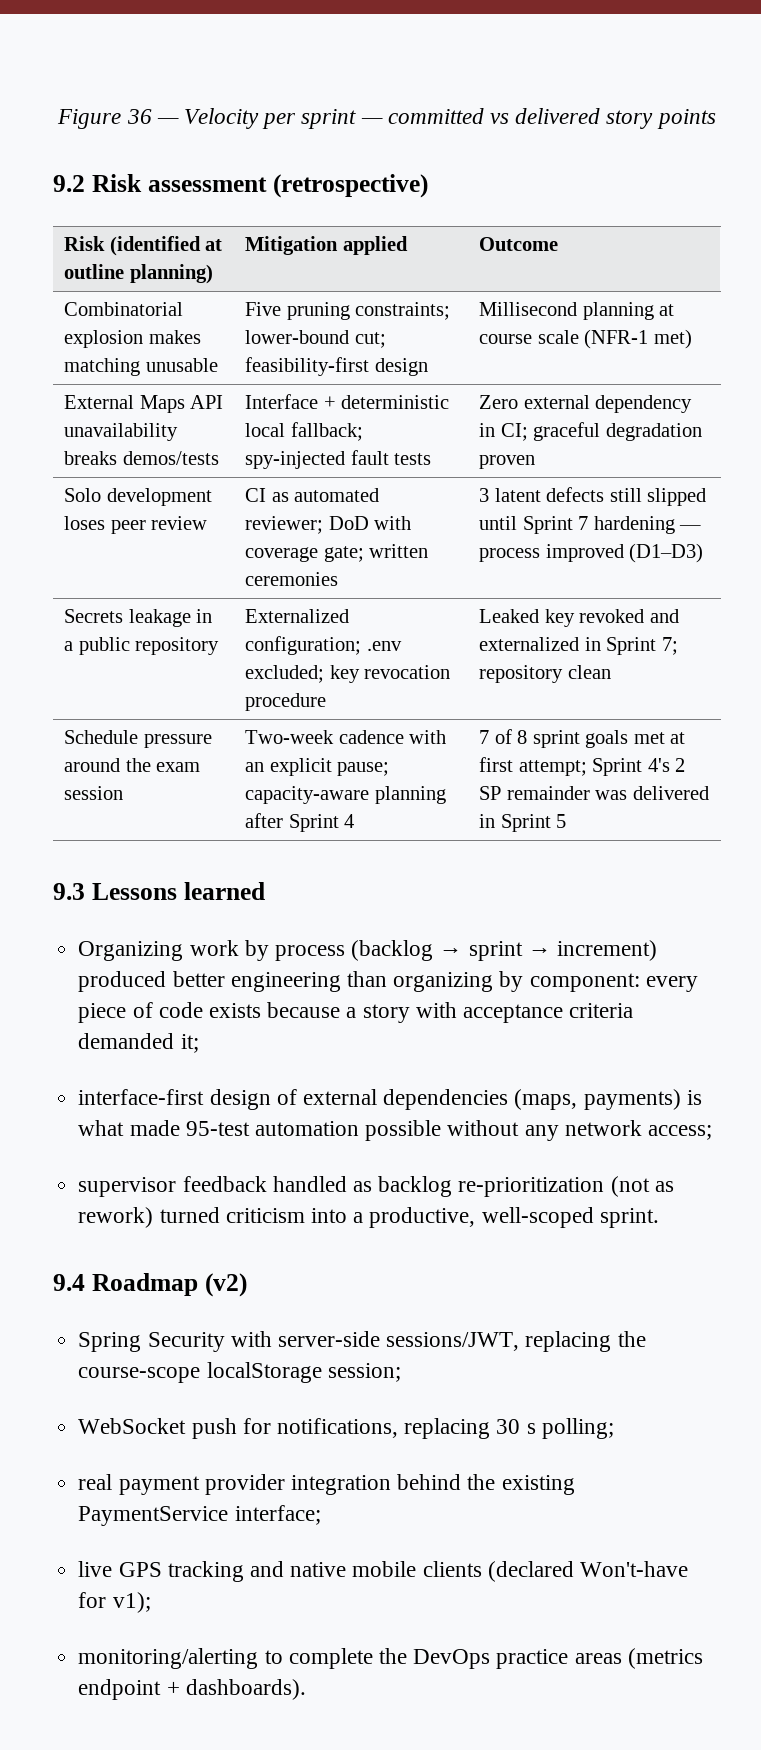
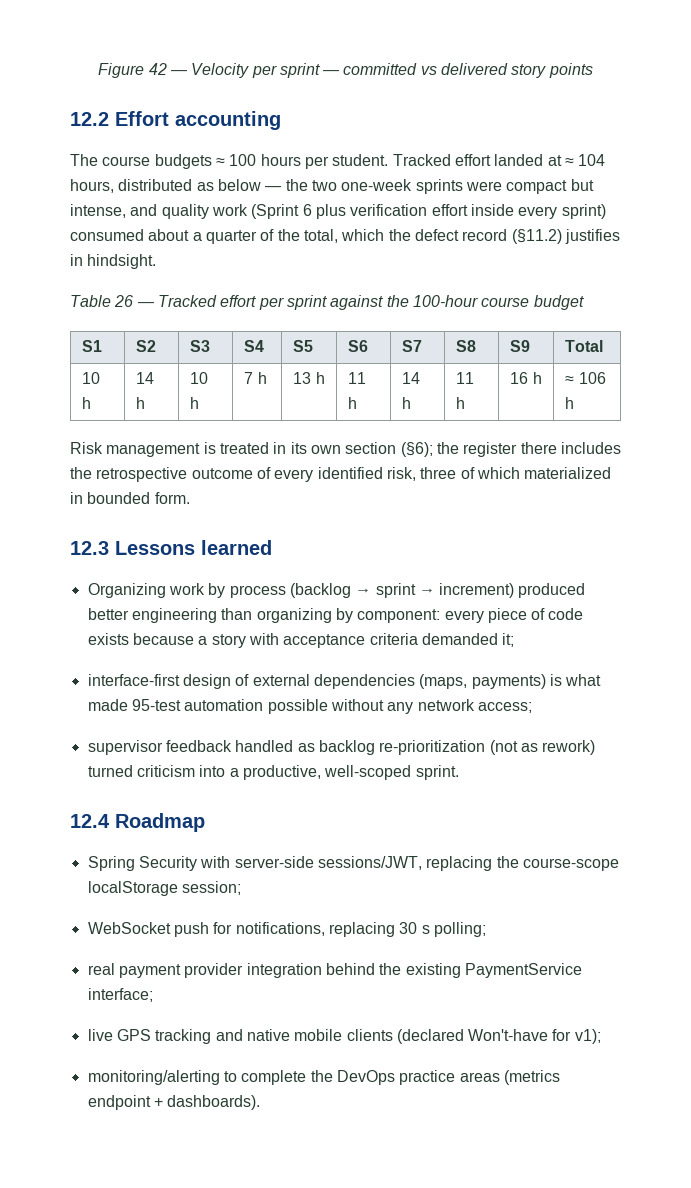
- Figure 36 — Velocity per sprint — committed vs delivered story points
+ Figure 42 — Velocity per sprint — committed vs delivered story points
- 9.2 Risk assessment (retrospective)
- Risk (identified at outline planning) | Mitigation applied | Outcome
- Combinatorial explosion makes matching unusable | Five pruning constraints; lower-bound cut; feasibility-first design | Millisecond planning at course scale (NFR-1 met)
- External Maps API unavailability breaks demos/tests | Interface + deterministic local fallback; spy-injected fault tests | Zero external dependency in CI; graceful degradation proven
- Solo development loses peer review | CI as automated reviewer; DoD with coverage gate; written ceremonies | 3 latent defects still slipped until Sprint 7 hardening — process improved (D1–D3)
- Secrets leakage in a public repository | Externalized configuration; .env excluded; key revocation procedure | Leaked key revoked and externalized in Sprint 7; repository clean
- Schedule pressure around the exam session | Two-week cadence with an explicit pause; capacity-aware planning after Sprint 4 | 7 of 8 sprint goals met at first attempt; Sprint 4's 2 SP remainder was delivered in Sprint 5
- 9.3 Lessons learned
+ 12.2 Effort accounting
+ The course budgets ≈ 100 hours per student. Tracked effort landed at ≈ 104 hours, distributed as below — the two one-week sprints were compact but intense, and quality work (Sprint 6 plus verification effort inside every sprint) consumed about a quarter of the total, which the defect record (§11.2) justifies in hindsight.
+ Table 26 — Tracked effort per sprint against the 100-hour course budget
+ S1 | S2 | S3 | S4 | S5 | S6 | S7 | S8 | S9 | Total
+ 10 h | 14 h | 10 h | 7 h | 13 h | 11 h | 14 h | 11 h | 16 h | ≈ 106 h
+ Risk management is treated in its own section (§6); the register there includes the retrospective outcome of every identified risk, three of which materialized in bounded form.
+ 12.3 Lessons learned
- 9.4 Roadmap (v2)
+ 12.4 Roadmap

